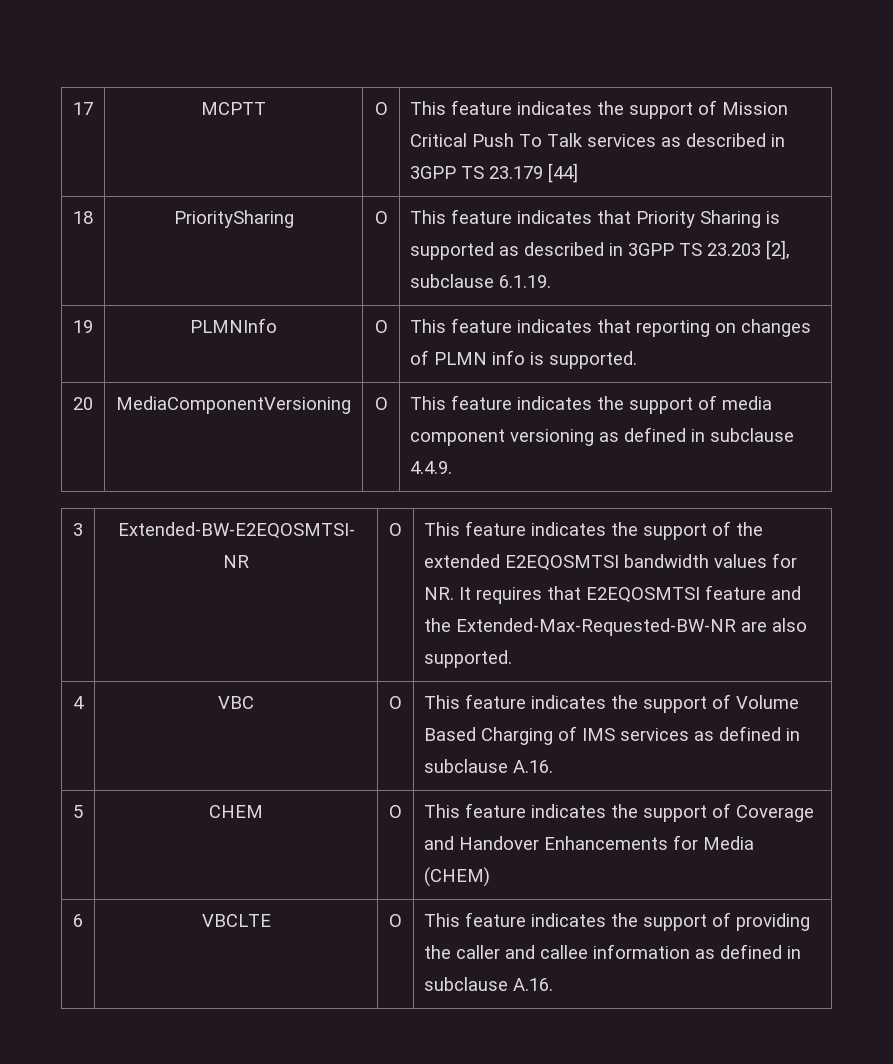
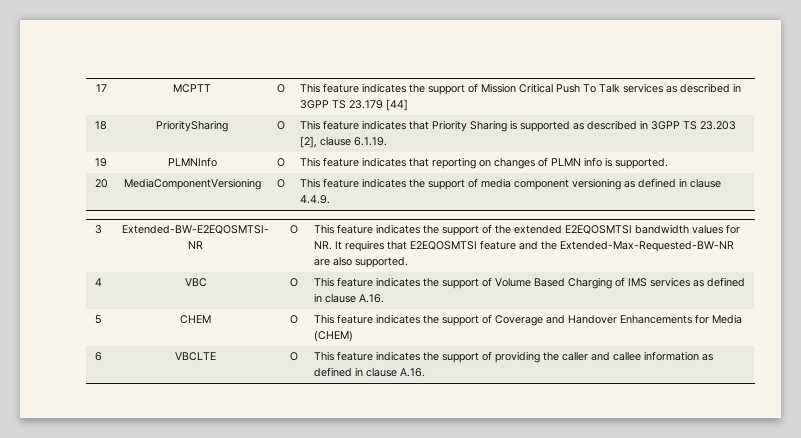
- 18 | PrioritySharing | O | This feature indicates that Priority Sharing is supported as described in 3GPP TS 23.203 [2], subclause 6.1.19.
+ 18 | PrioritySharing | O | This feature indicates that Priority Sharing is supported as described in 3GPP TS 23.203 [2], clause 6.1.19.
- 20 | MediaComponentVersioning | O | This feature indicates the support of media component versioning as defined in subclause 4.4.9.
+ 20 | MediaComponentVersioning | O | This feature indicates the support of media component versioning as defined in clause 4.4.9.
- 4 | VBC | O | This feature indicates the support of Volume Based Charging of IMS services as defined in subclause A.16.
+ 4 | VBC | O | This feature indicates the support of Volume Based Charging of IMS services as defined in clause A.16.
- 6 | VBCLTE | O | This feature indicates the support of providing the caller and callee information as defined in subclause A.16.
+ 6 | VBCLTE | O | This feature indicates the support of providing the caller and callee information as defined in clause A.16.

